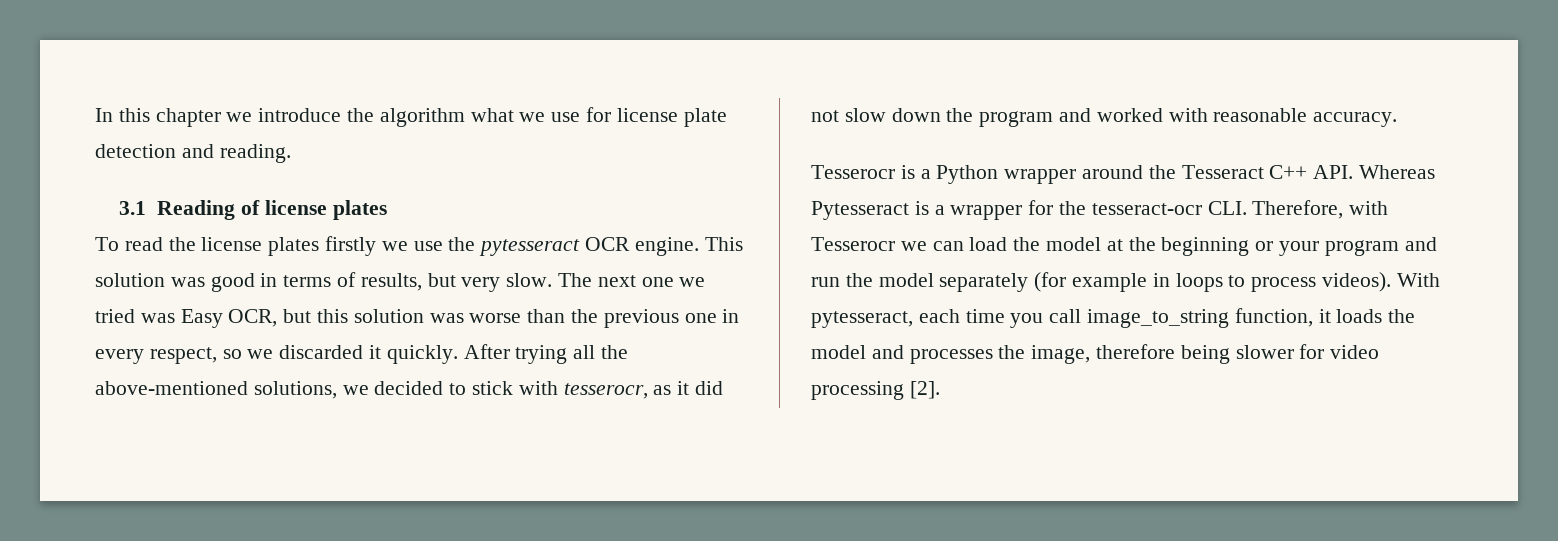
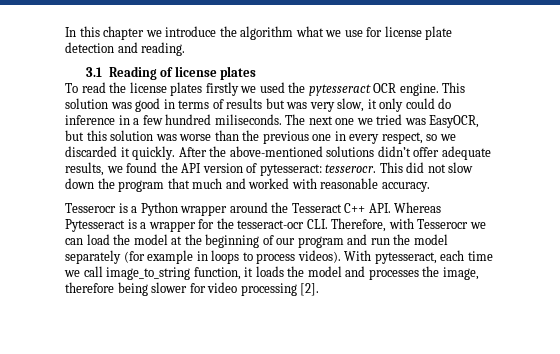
- To read the license plates firstly we use the pytesseract OCR engine.
+ To read the license plates firstly we used the pytesseract OCR engine.
- This solution was good in terms of results, but very slow.
+ This solution was good in terms of results but was very slow, it only could do inference in a few hundred miliseconds.
- The next one we tried was Easy OCR, but this solution was worse than the previous one in every respect, so we discarded it quickly.
+ The next one we tried was EasyOCR, but this solution was worse than the previous one in every respect, so we discarded it quickly.
- After trying all the above-mentioned solutions, we decided to stick with tesserocr, as it did not slow down the program and worked with reasonable accuracy.
+ After the above-mentioned solutions didn’t offer adequate results, we found the API version of pytesseract: tesserocr. This did not slow down the program that much and worked with reasonable accuracy.
- Tesserocr is a Python wrapper around the Tesseract C++ API. Whereas Pytesseract is a wrapper for the tesseract-ocr CLI. Therefore, with Tesserocr we can load the model at the beginning or your program and run the model separately (for example in loops to process videos).
+ Tesserocr is a Python wrapper around the Tesseract C++ API. Whereas Pytesseract is a wrapper for the tesseract-ocr CLI. Therefore, with Tesserocr we can load the model at the beginning of our program and run the model separately (for example in loops to process videos).
- With pytesseract, each time you call image_to_string function, it loads the model and processes the image, therefore being slower for video processing [2].
+ With pytesseract, each time we call image_to_string function, it loads the model and processes the image, therefore being slower for video processing [2].

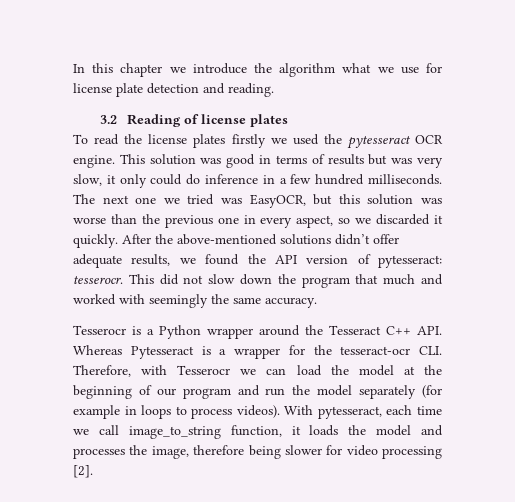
- 3.1 Reading of license plates
+ 3.2 Reading of license plates
- This solution was good in terms of results but was very slow, it only could do inference in a few hundred miliseconds.
+ This solution was good in terms of results but was very slow, it only could do inference in a few hundred milliseconds.
- The next one we tried was EasyOCR, but this solution was worse than the previous one in every respect, so we discarded it quickly.
+ The next one we tried was EasyOCR, but this solution was worse than the previous one in every aspect, so we discarded it quickly.
- This did not slow down the program that much and worked with reasonable accuracy.
+ This did not slow down the program that much and worked with seemingly the same accuracy.

